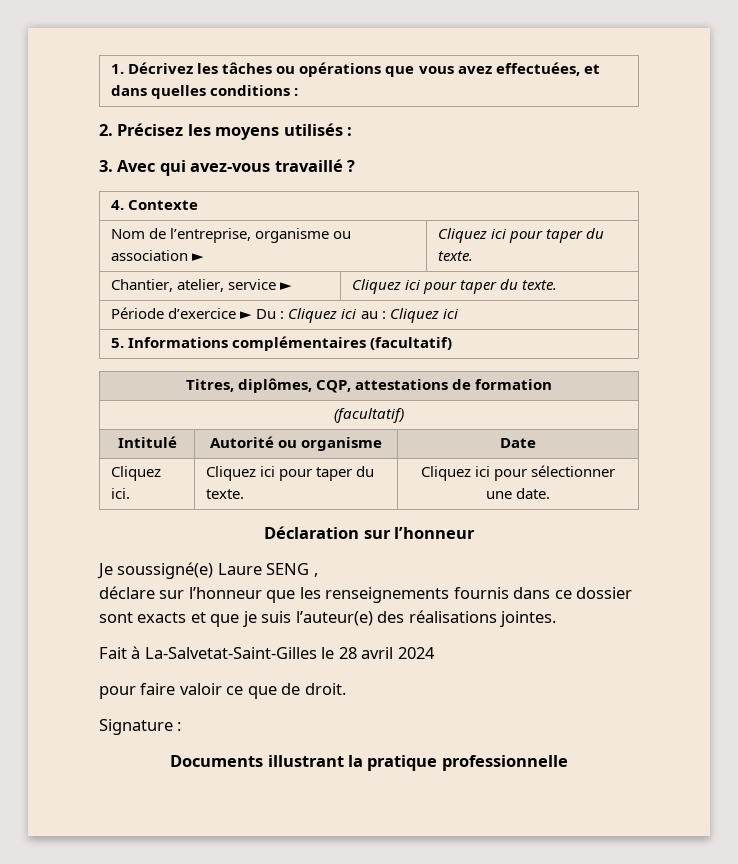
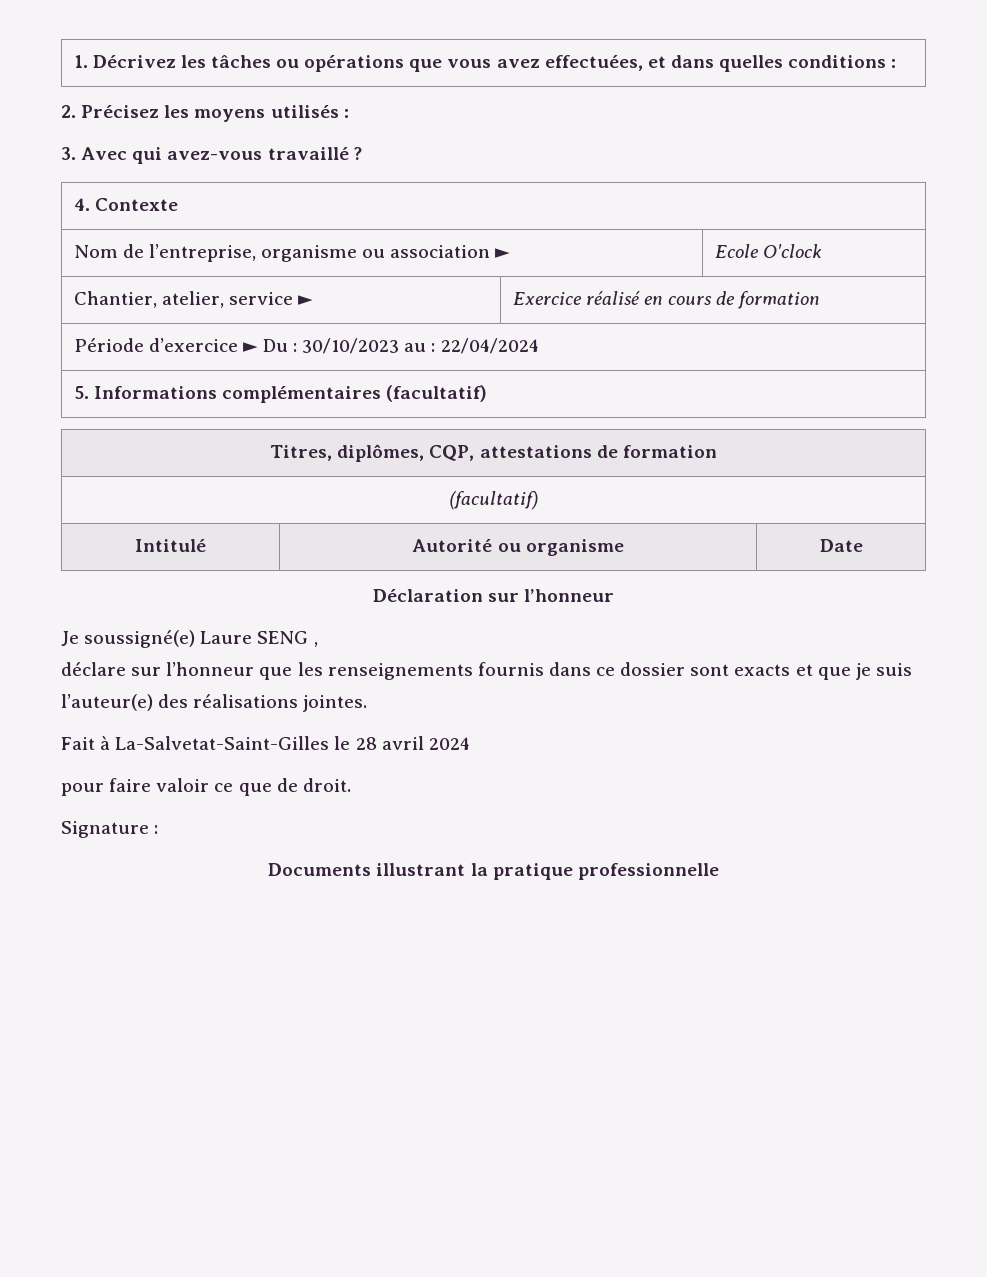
- Nom de l’entreprise, organisme ou association ► | Cliquez ici pour taper du texte.
- Chantier, atelier, service ► | Cliquez ici pour taper du texte.
+ Nom de l’entreprise, organisme ou association ► | Ecole O'clock
+ Chantier, atelier, service ► | Exercice réalisé en cours de formation
- Période d’exercice ► Du : Cliquez ici au : Cliquez ici
+ Période d’exercice ► Du : 30/10/2023 au : 22/04/2024
- Cliquez ici. | Cliquez ici pour taper du texte. | Cliquez ici pour sélectionner une date.

